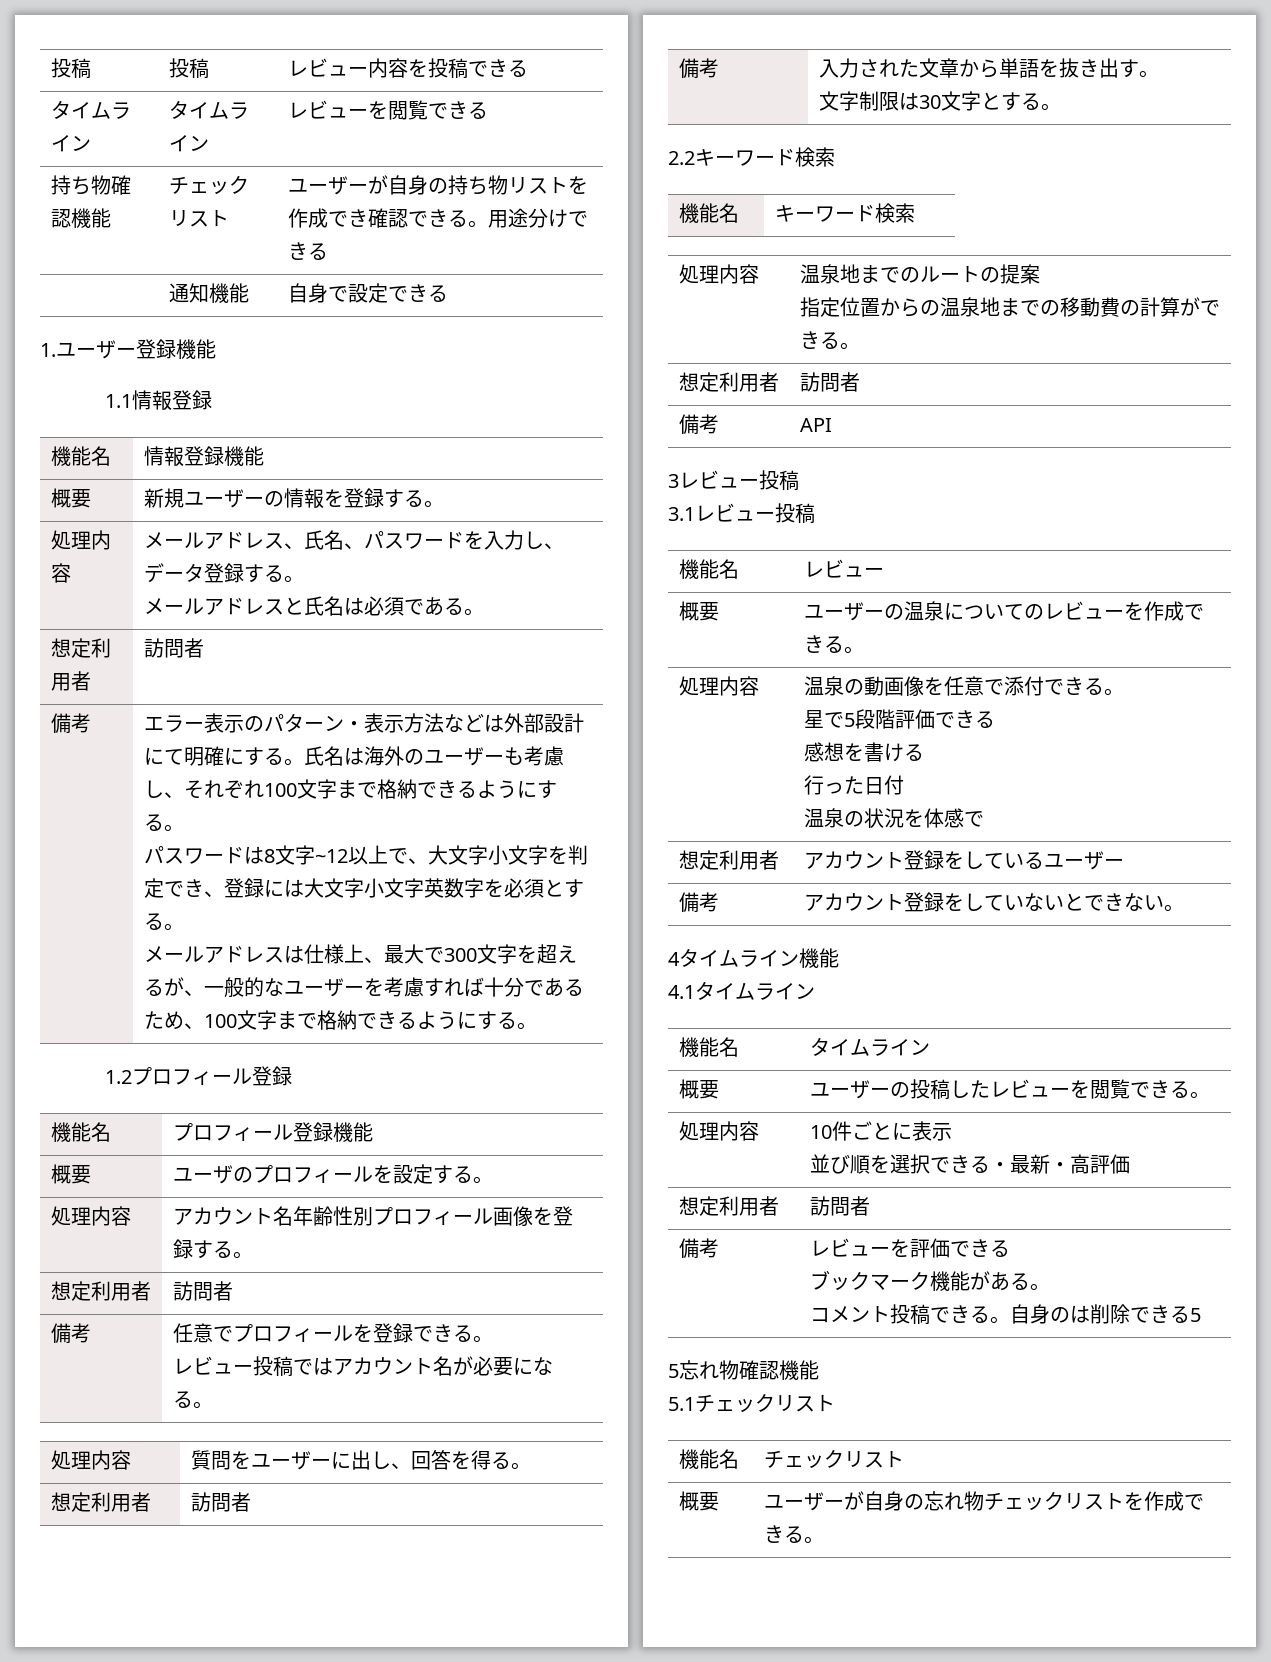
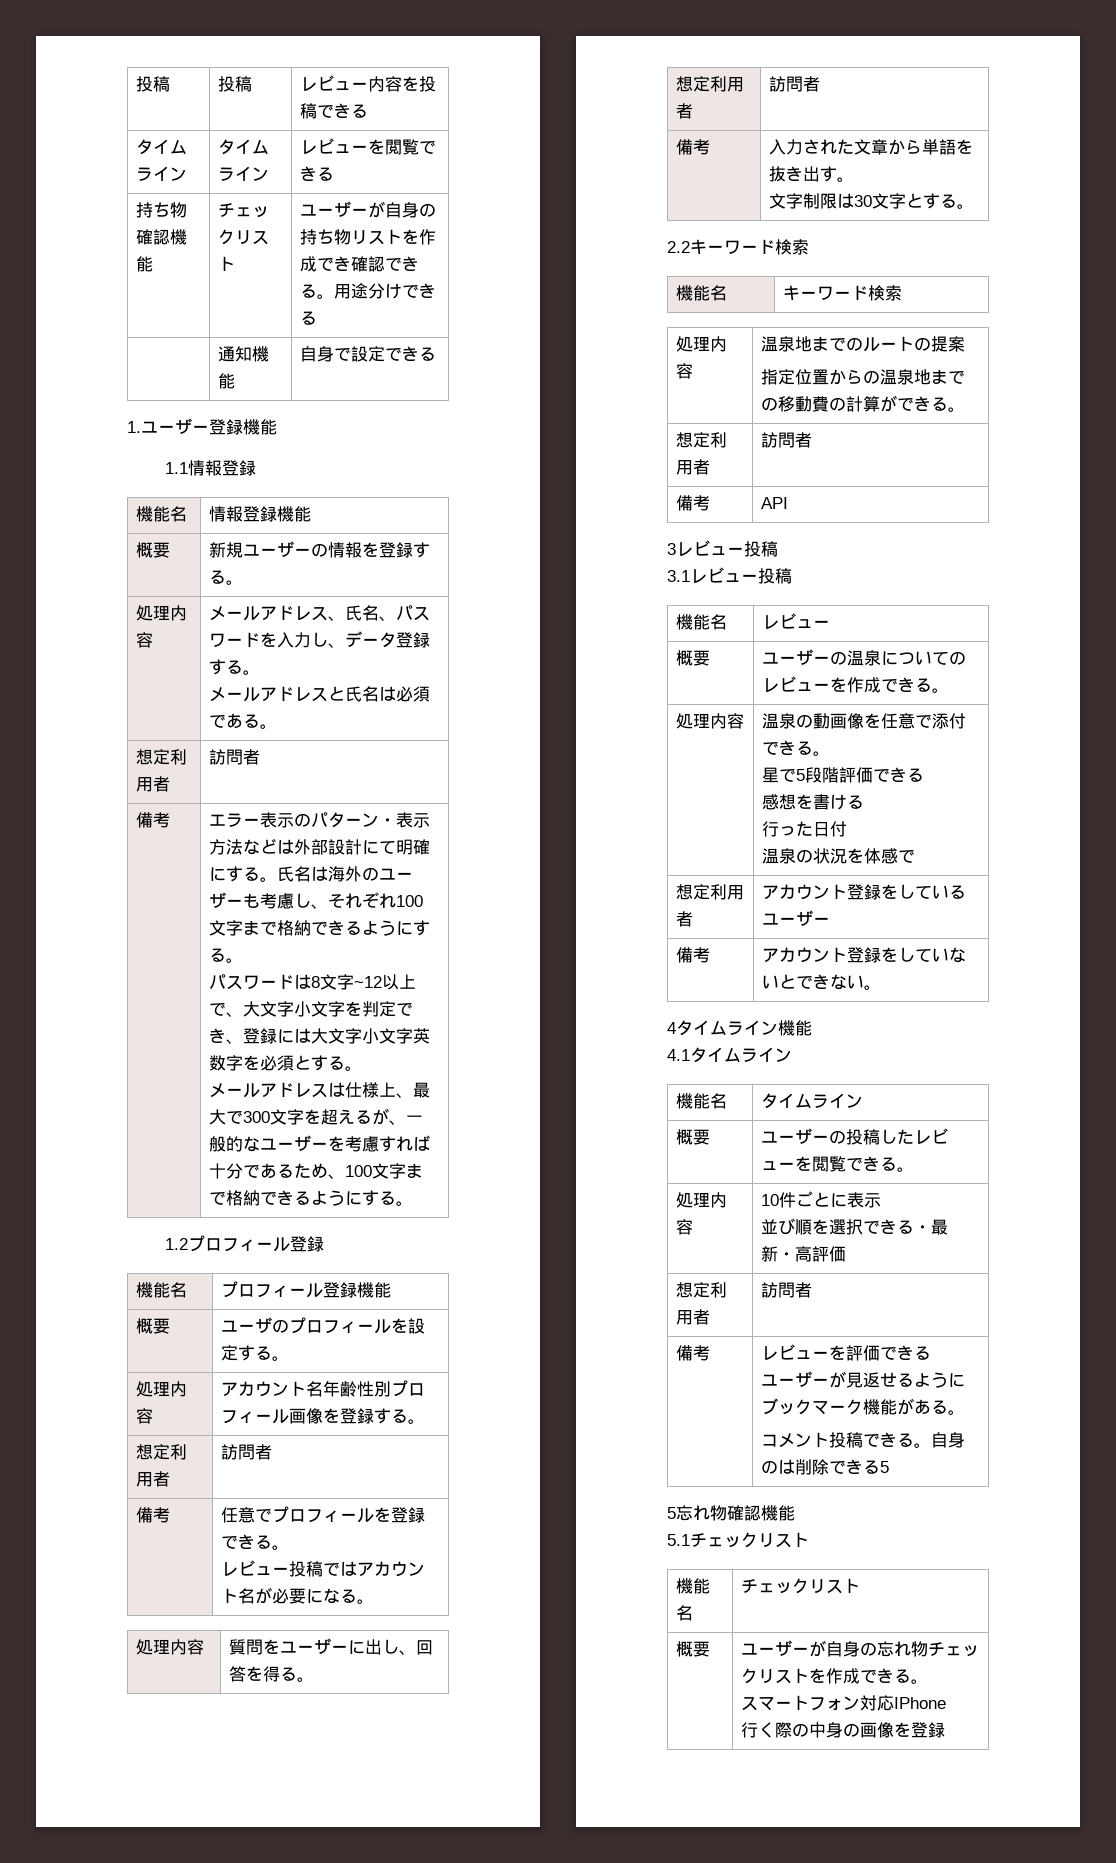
  備考 | レビューを評価できる
- ブックマーク機能がある。
+ ユーザーが見返せるようにブックマーク機能がある。
  概要 | ユーザーが自身の忘れ物チェックリストを作成できる。
+ スマートフォン対応IPhone
+ 行く際の中身の画像を登録

